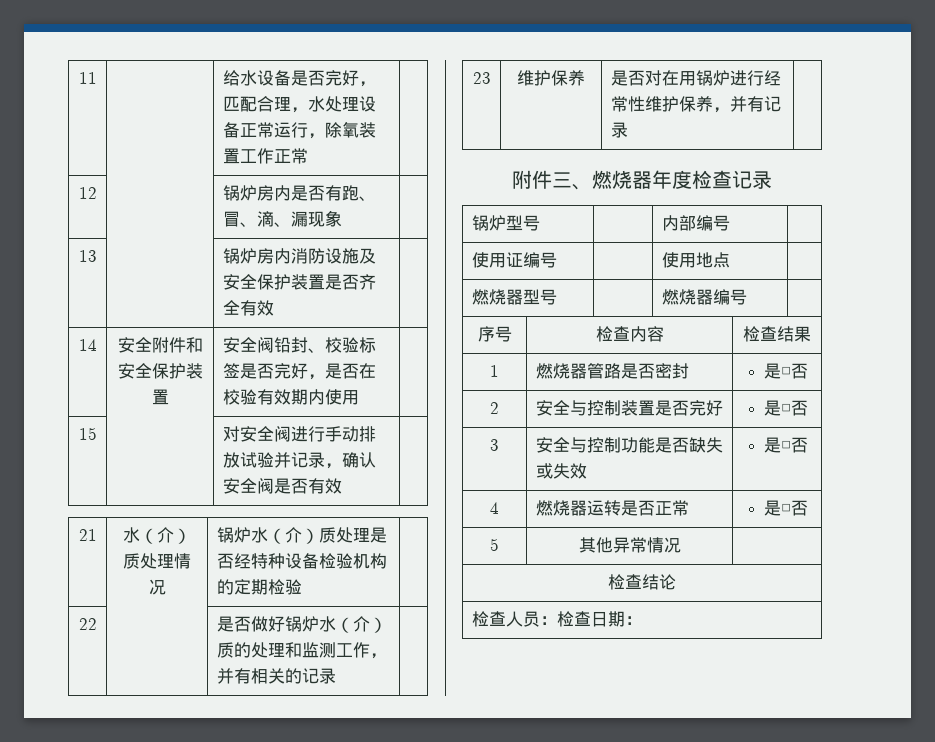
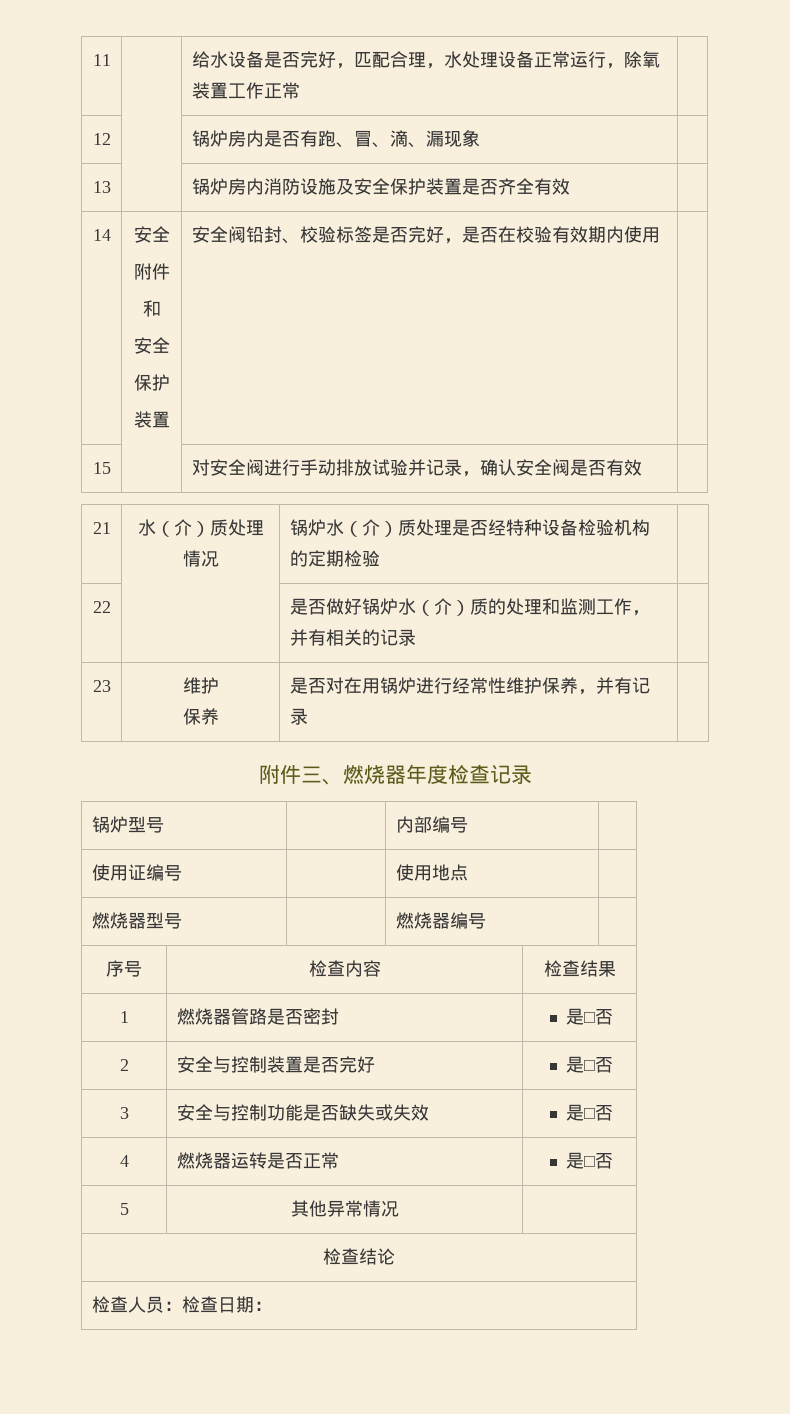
- 14 | 安全附件和安全保护装置 | 安全阀铅封、校验标签是否完好，是否在校验有效期内使用 |
+ 14 | 安全
+ 附件
+ 和
+ 安全
+ 保护
+ 装置 | 安全阀铅封、校验标签是否完好，是否在校验有效期内使用 |
- 23 | 维护保养 | 是否对在用锅炉进行经常性维护保养，并有记录 |
+ 23 | 维护
+ 保养 | 是否对在用锅炉进行经常性维护保养，并有记录 |

